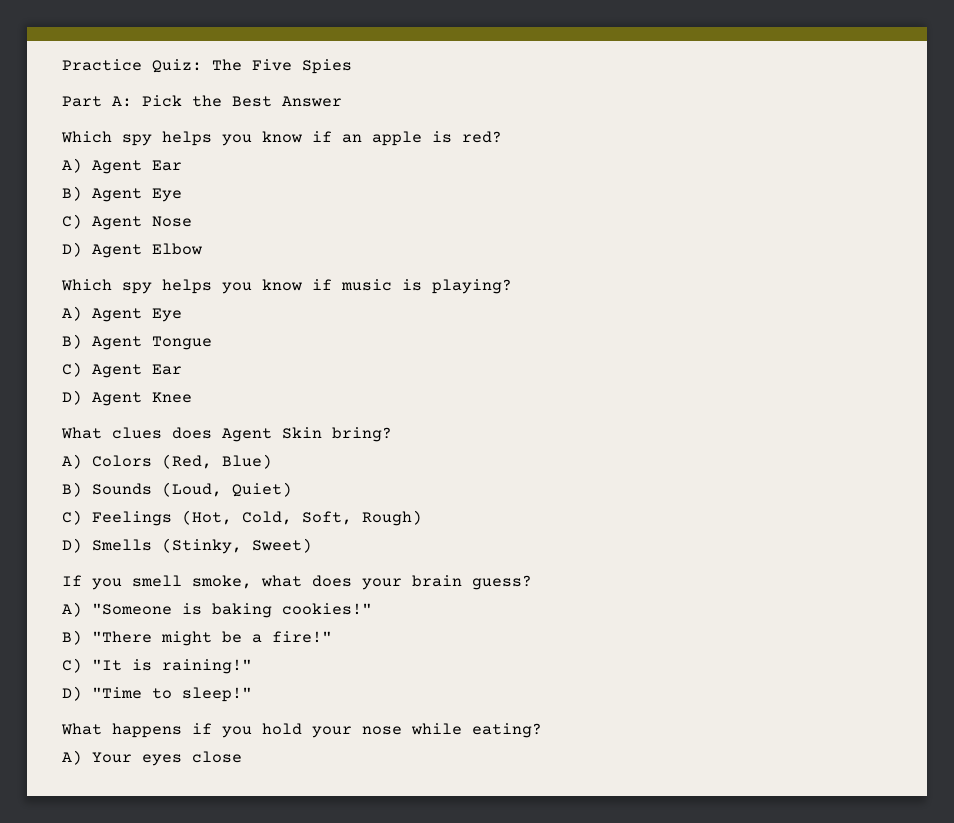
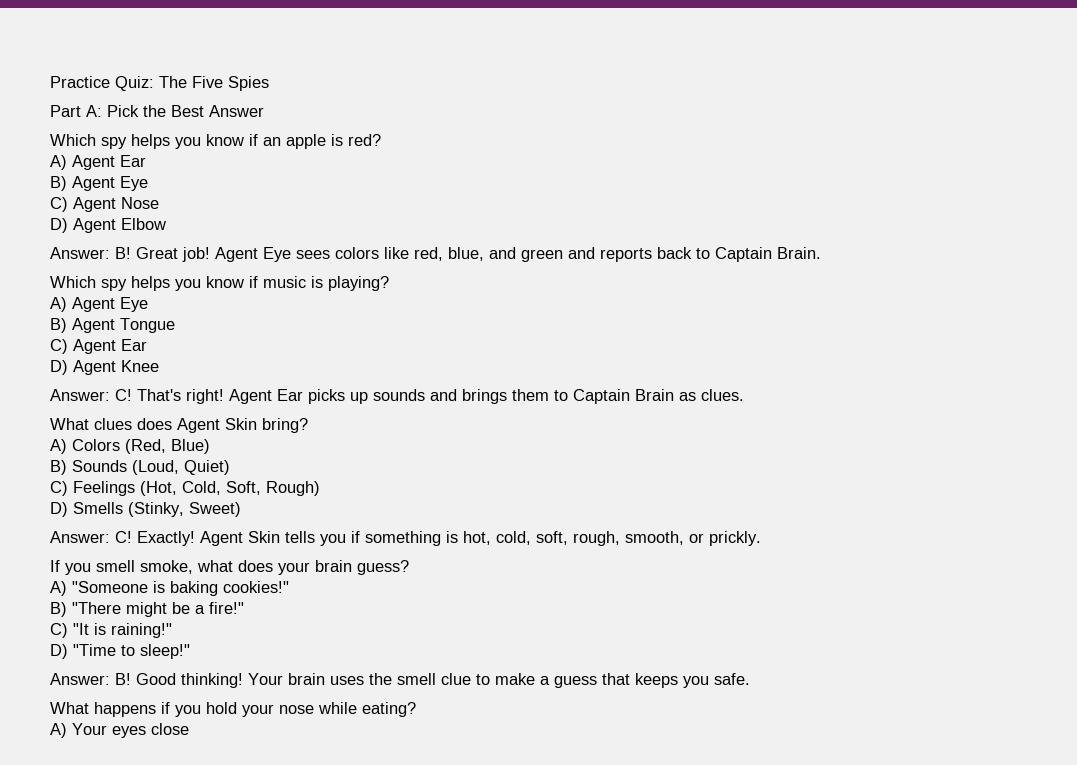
+ Answer: B! Great job! Agent Eye sees colors like red, blue, and green and reports back to Captain Brain.
+ Answer: C! That's right! Agent Ear picks up sounds and brings them to Captain Brain as clues.
+ Answer: C! Exactly! Agent Skin tells you if something is hot, cold, soft, rough, smooth, or prickly.
+ Answer: B! Good thinking! Your brain uses the smell clue to make a guess that keeps you safe.

